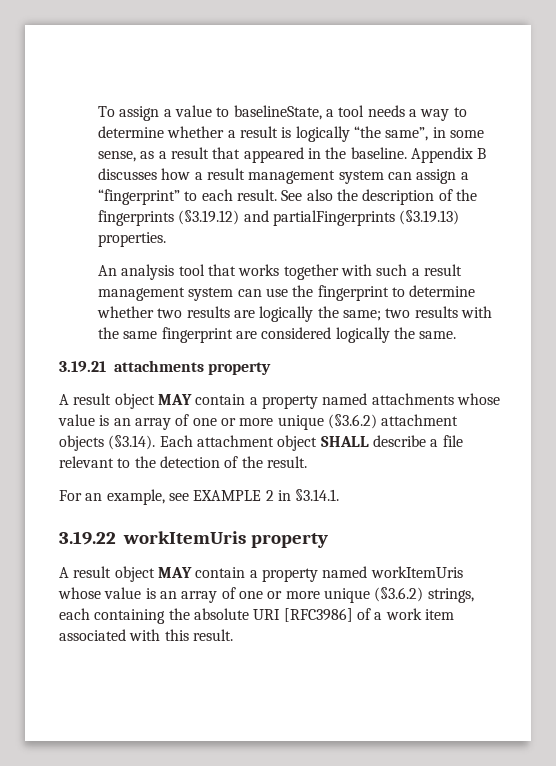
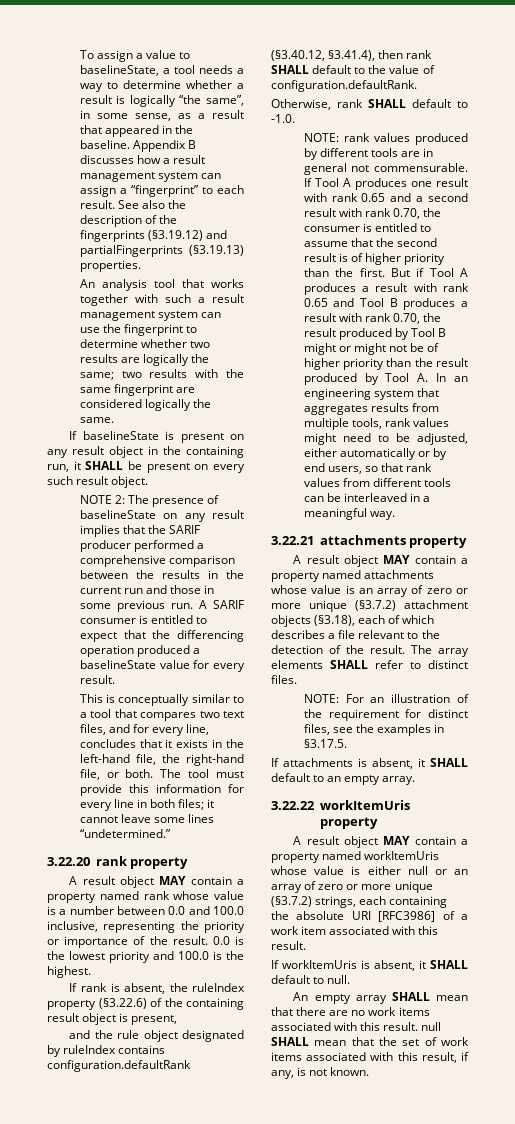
- 3.19.21 attachments property
+ If baselineState is present on any result object in the containing run, it SHALL be present on every such result object.
+ NOTE 2: The presence of baselineState on any result implies that the SARIF producer performed a comprehensive comparison between the results in the current run and those in some previous run. A SARIF consumer is entitled to expect that the differencing operation produced a baselineState value for every result.
+ This is conceptually similar to a tool that compares two text files, and for every line, concludes that it exists in the left-hand file, the right-hand file, or both. The tool must provide this information for every line in both files; it cannot leave some lines “undetermined.”
+ 3.22.20 rank property
+ A result object MAY contain a property named rank whose value is a number between 0.0 and 100.0 inclusive, representing the priority or importance of the result. 0.0 is the lowest priority and 100.0 is the highest.
+ If rank is absent, the ruleIndex property (§3.22.6) of the containing result object is present,
+ and the rule object designated by ruleIndex contains configuration.defaultRank (§3.40.12, §3.41.4), then rank SHALL default to the value of configuration.defaultRank.
+ Otherwise, rank SHALL default to -1.0.
+ NOTE: rank values produced by different tools are in general not commensurable. If Tool A produces one result with rank 0.65 and a second result with rank 0.70, the consumer is entitled to assume that the second result is of higher priority than the first. But if Tool A produces a result with rank 0.65 and Tool B produces a result with rank 0.70, the result produced by Tool B might or might not be of higher priority than the result produced by Tool A. In an engineering system that aggregates results from multiple tools, rank values might need to be adjusted, either automatically or by end users, so that rank values from different tools can be interleaved in a meaningful way.
+ 3.22.21 attachments property
- A result object MAY contain a property named attachments whose value is an array of one or more unique (§3.6.2) attachment objects (§3.14). Each attachment object SHALL describe a file relevant to the detection of the result.
- For an example, see EXAMPLE 2 in §3.14.1.
- 3.19.22 workItemUris property
+ A result object MAY contain a property named attachments whose value is an array of zero or more unique (§3.7.2) attachment objects (§3.18), each of which describes a file relevant to the detection of the result. The array elements SHALL refer to distinct files.
+ NOTE: For an illustration of the requirement for distinct files, see the examples in §3.17.5.
+ If attachments is absent, it SHALL default to an empty array.
+ 3.22.22 workItemUris property
- A result object MAY contain a property named workItemUris whose value is an array of one or more unique (§3.6.2) strings, each containing the absolute URI [RFC3986] of a work item associated with this result.
+ A result object MAY contain a property named workItemUris whose value is either null or an array of zero or more unique (§3.7.2) strings, each containing the absolute URI [RFC3986] of a work item associated with this result.
+ If workItemUris is absent, it SHALL default to null.
+ An empty array SHALL mean that there are no work items associated with this result. null SHALL mean that the set of work items associated with this result, if any, is not known.

